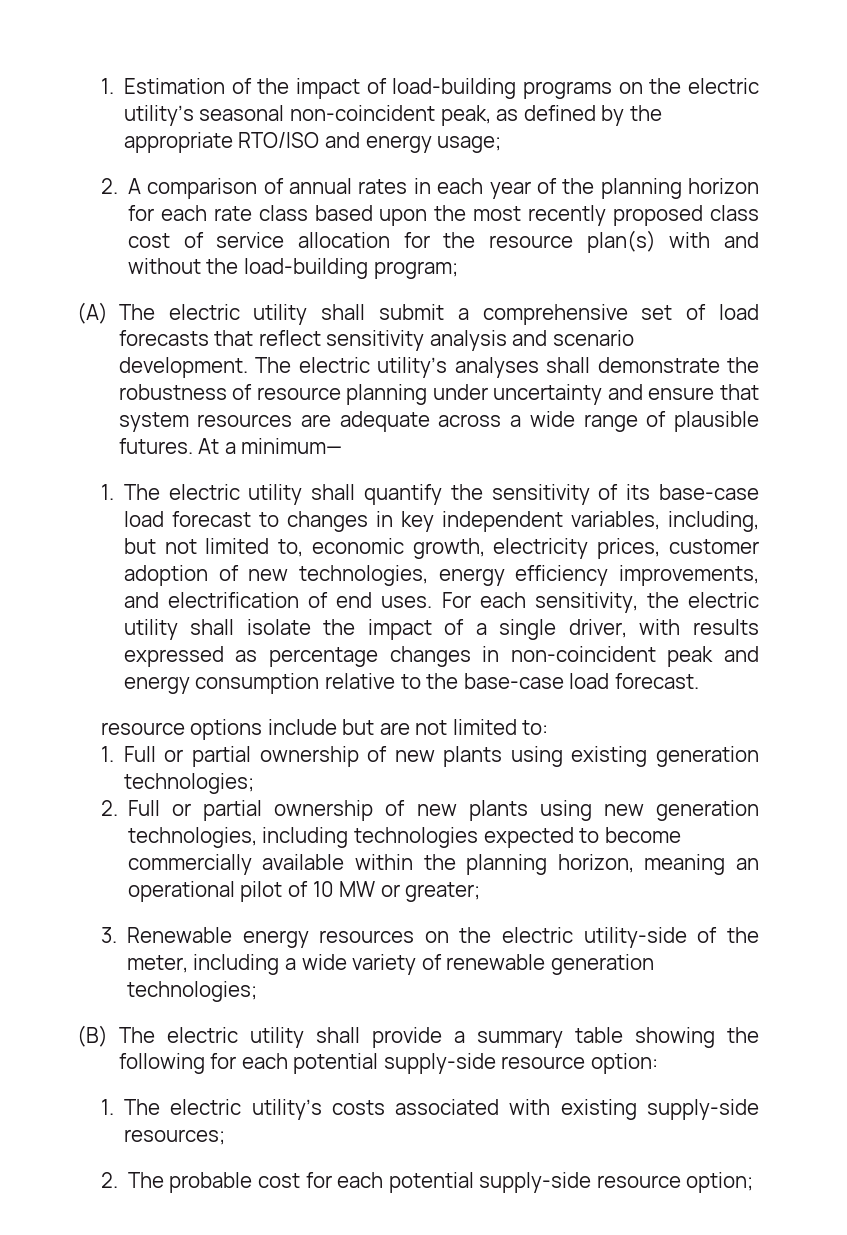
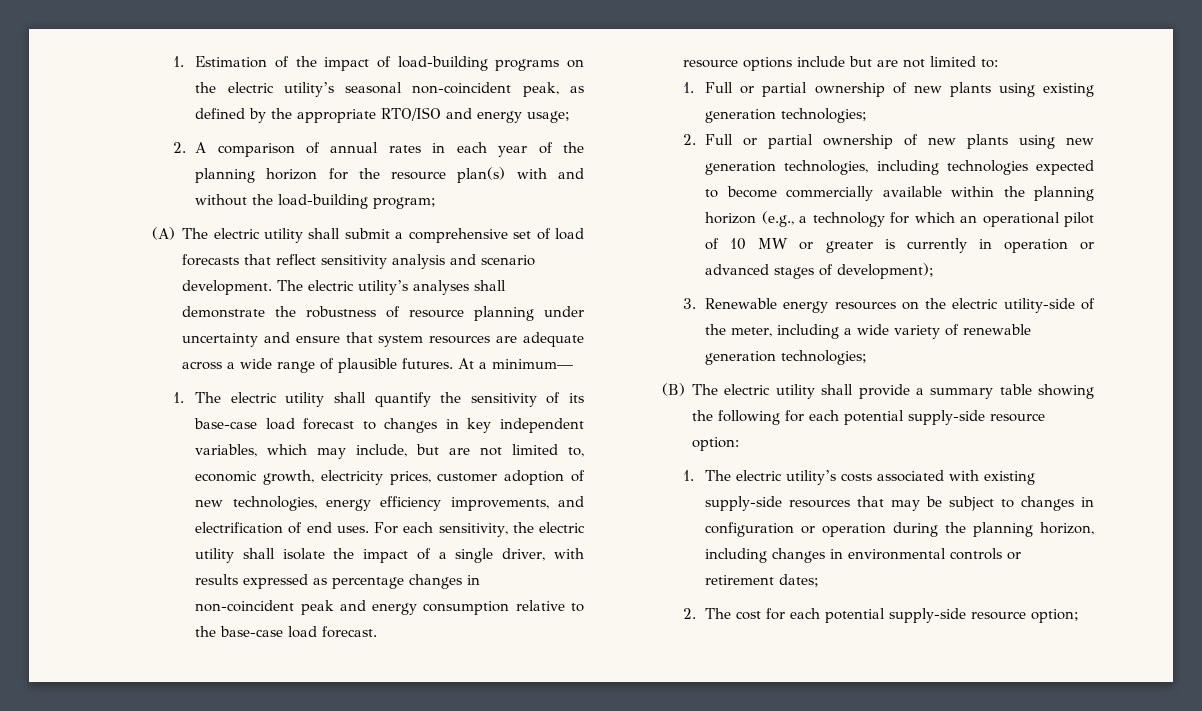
- 2. A comparison of annual rates in each year of the planning horizon for each rate class based upon the most recently proposed class cost of service allocation for the resource plan(s) with and without the load-building program;
+ 2. A comparison of annual rates in each year of the planning horizon for the resource plan(s) with and without the load-building program;
- 1. The electric utility shall quantify the sensitivity of its base-case load forecast to changes in key independent variables, including, but not limited to, economic growth, electricity prices, customer adoption of new technologies, energy efficiency improvements, and electrification of end uses.
+ 1. The electric utility shall quantify the sensitivity of its base-case load forecast to changes in key independent variables, which may include, but are not limited to, economic growth, electricity prices, customer adoption of new technologies, energy efficiency improvements, and electrification of end uses.
- 2. Full or partial ownership of new plants using new generation technologies, including technologies expected to become commercially available within the planning horizon, meaning an operational pilot of 10 MW or greater;
+ 2. Full or partial ownership of new plants using new generation technologies, including technologies expected to become commercially available within the planning horizon (e.g., a technology for which an operational pilot of 10 MW or greater is currently in operation or advanced stages of development);
- 1. The electric utility’s costs associated with existing supply-side resources;
+ 1. The electric utility’s costs associated with existing supply-side resources that may be subject to changes in configuration or operation during the planning horizon, including changes in environmental controls or retirement dates;
- 2. The probable cost for each potential supply-side resource option;
+ 2. The cost for each potential supply-side resource option;

